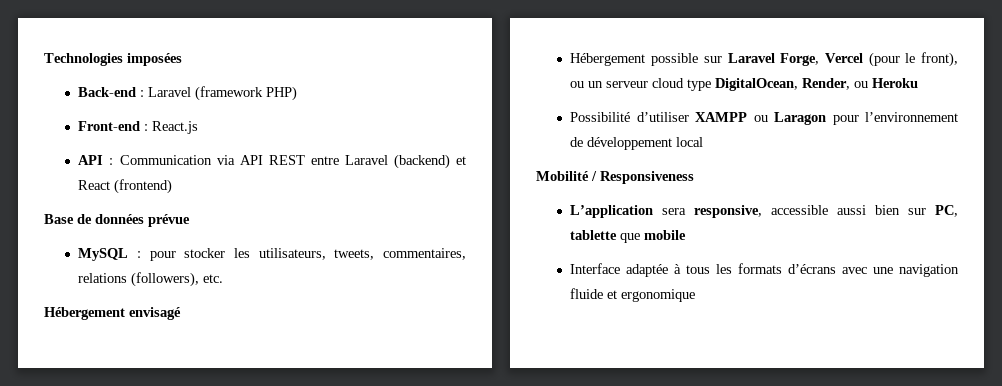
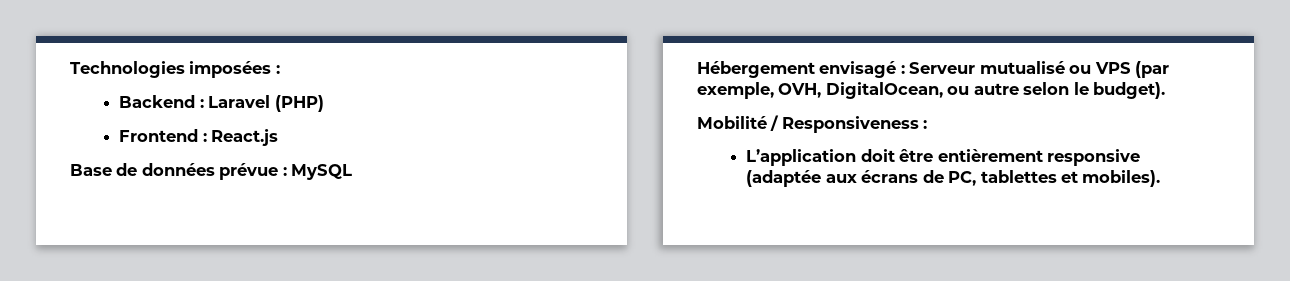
- Technologies imposées
- Back-end : Laravel (framework PHP)
- Front-end : React.js
- API : Communication via API REST entre Laravel (backend) et React (frontend)
+ Technologies imposées :
+ Backend : Laravel (PHP)
+ Frontend : React.js
- Base de données prévue
- MySQL : pour stocker les utilisateurs, tweets, commentaires, relations (followers), etc.
- Hébergement envisagé
- Hébergement possible sur Laravel Forge, Vercel (pour le front), ou un serveur cloud type DigitalOcean, Render, ou Heroku
- Possibilité d’utiliser XAMPP ou Laragon pour l’environnement de développement local
+ Base de données prévue : MySQL
+ Hébergement envisagé : Serveur mutualisé ou VPS (par exemple, OVH, DigitalOcean, ou autre selon le budget).
- Mobilité / Responsiveness
+ Mobilité / Responsiveness :
- L’application sera responsive, accessible aussi bien sur PC, tablette que mobile
- Interface adaptée à tous les formats d’écrans avec une navigation fluide et ergonomique
+ L’application doit être entièrement responsive (adaptée aux écrans de PC, tablettes et mobiles).

